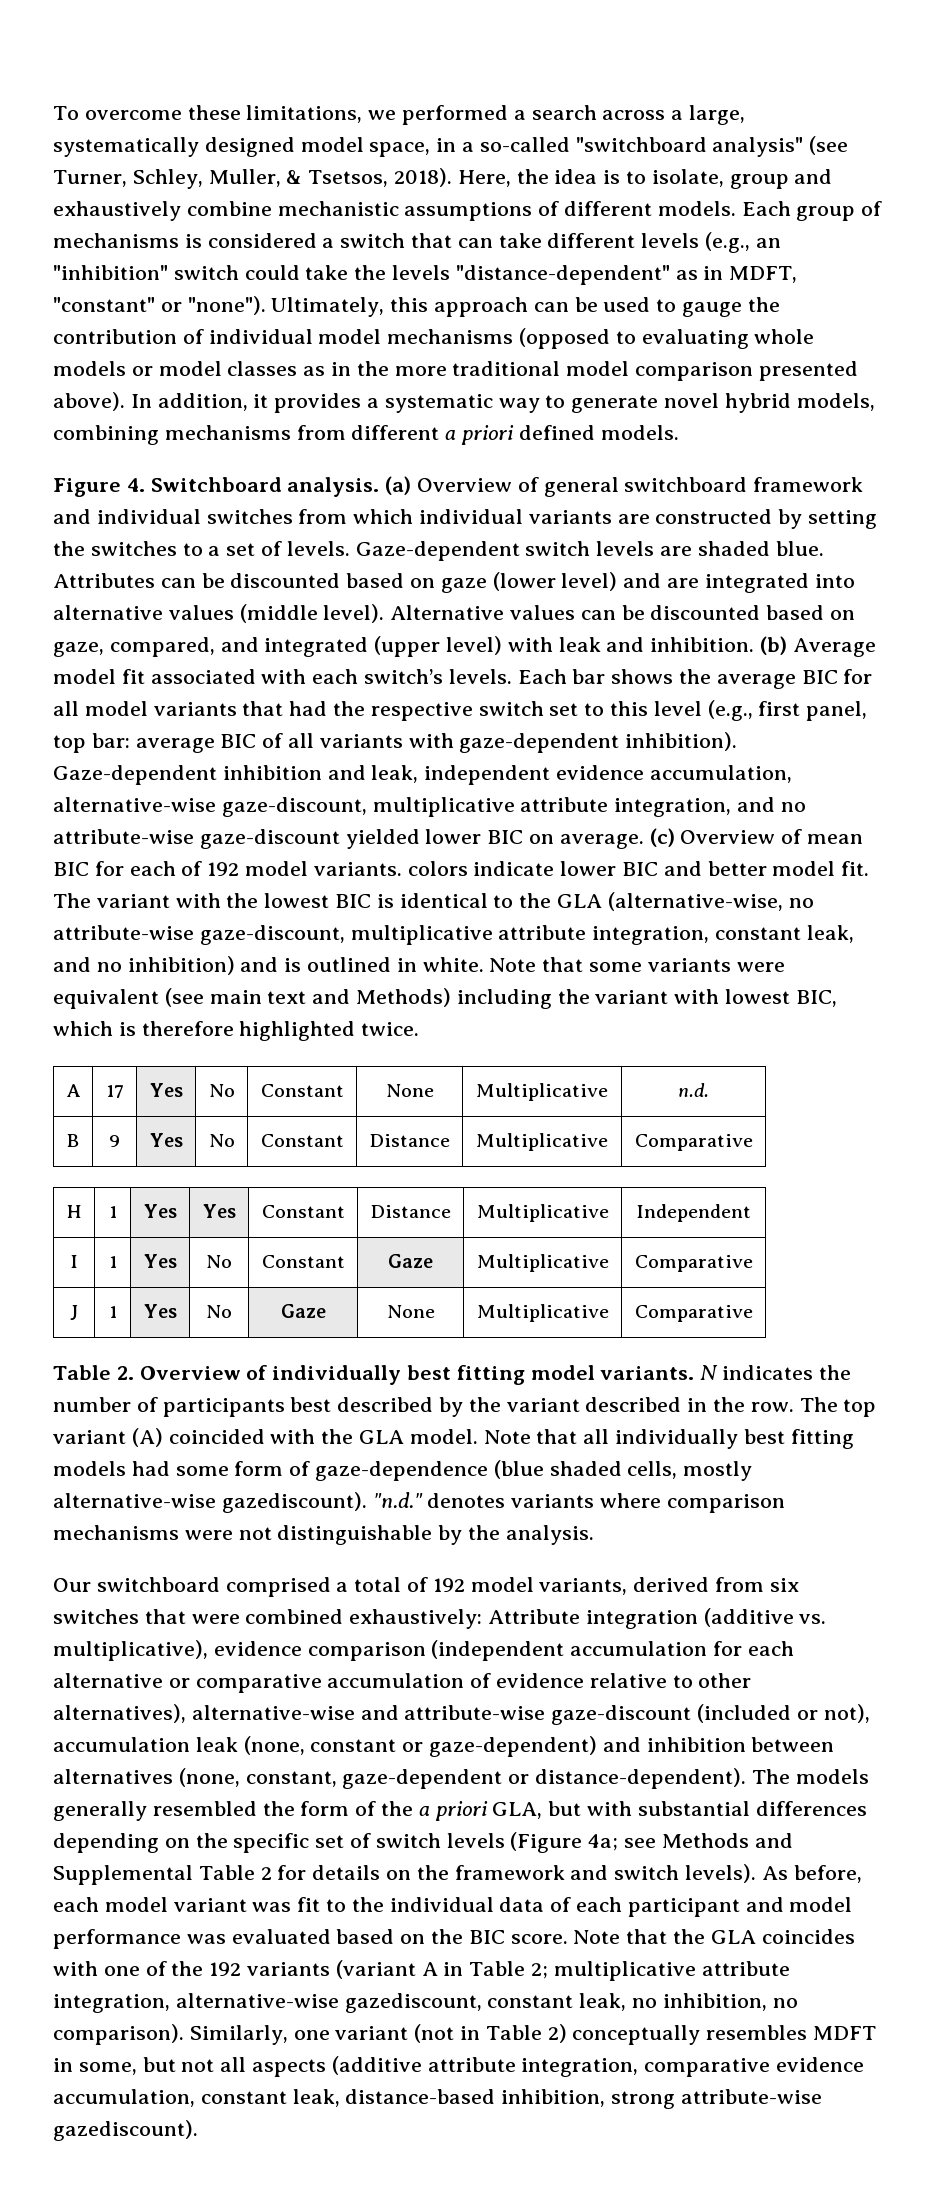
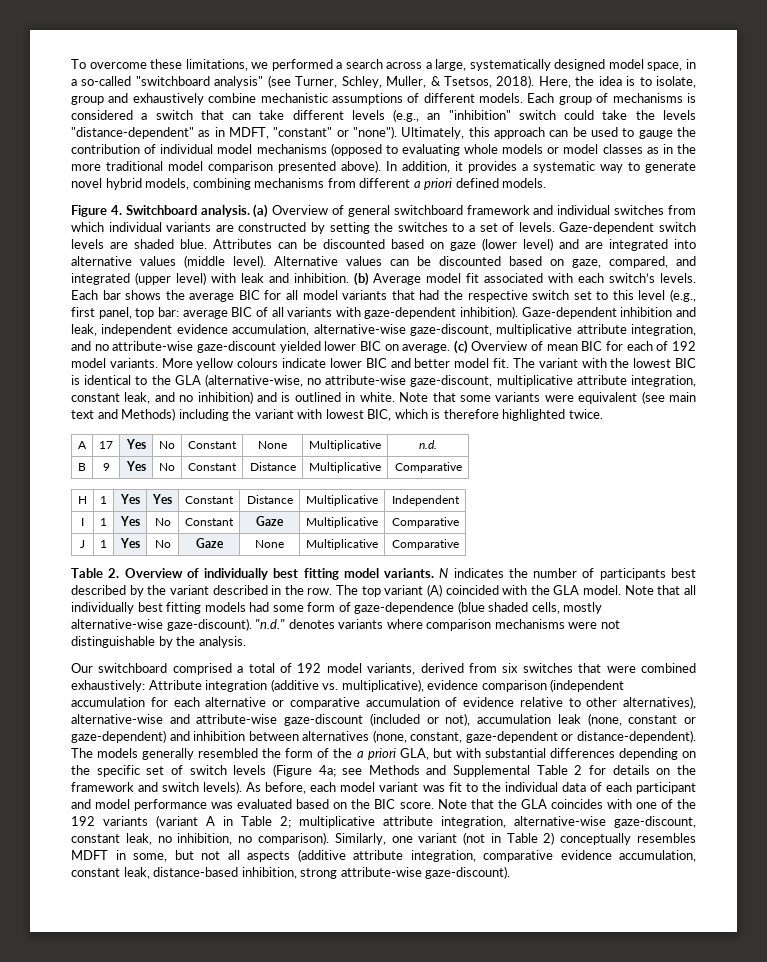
- (c) Overview of mean BIC for each of 192 model variants. colors indicate lower BIC and better model fit.
+ (c) Overview of mean BIC for each of 192 model variants. More yellow colours indicate lower BIC and better model fit.
- Note that all individually best fitting models had some form of gaze-dependence (blue shaded cells, mostly alternative-wise gazediscount).
+ Note that all individually best fitting models had some form of gaze-dependence (blue shaded cells, mostly alternative-wise gaze-discount).
- Note that the GLA coincides with one of the 192 variants (variant A in Table 2; multiplicative attribute integration, alternative-wise gazediscount, constant leak, no inhibition, no comparison).
+ Note that the GLA coincides with one of the 192 variants (variant A in Table 2; multiplicative attribute integration, alternative-wise gaze-discount, constant leak, no inhibition, no comparison).
- Similarly, one variant (not in Table 2) conceptually resembles MDFT in some, but not all aspects (additive attribute integration, comparative evidence accumulation, constant leak, distance-based inhibition, strong attribute-wise gazediscount).
+ Similarly, one variant (not in Table 2) conceptually resembles MDFT in some, but not all aspects (additive attribute integration, comparative evidence accumulation, constant leak, distance-based inhibition, strong attribute-wise gaze-discount).

